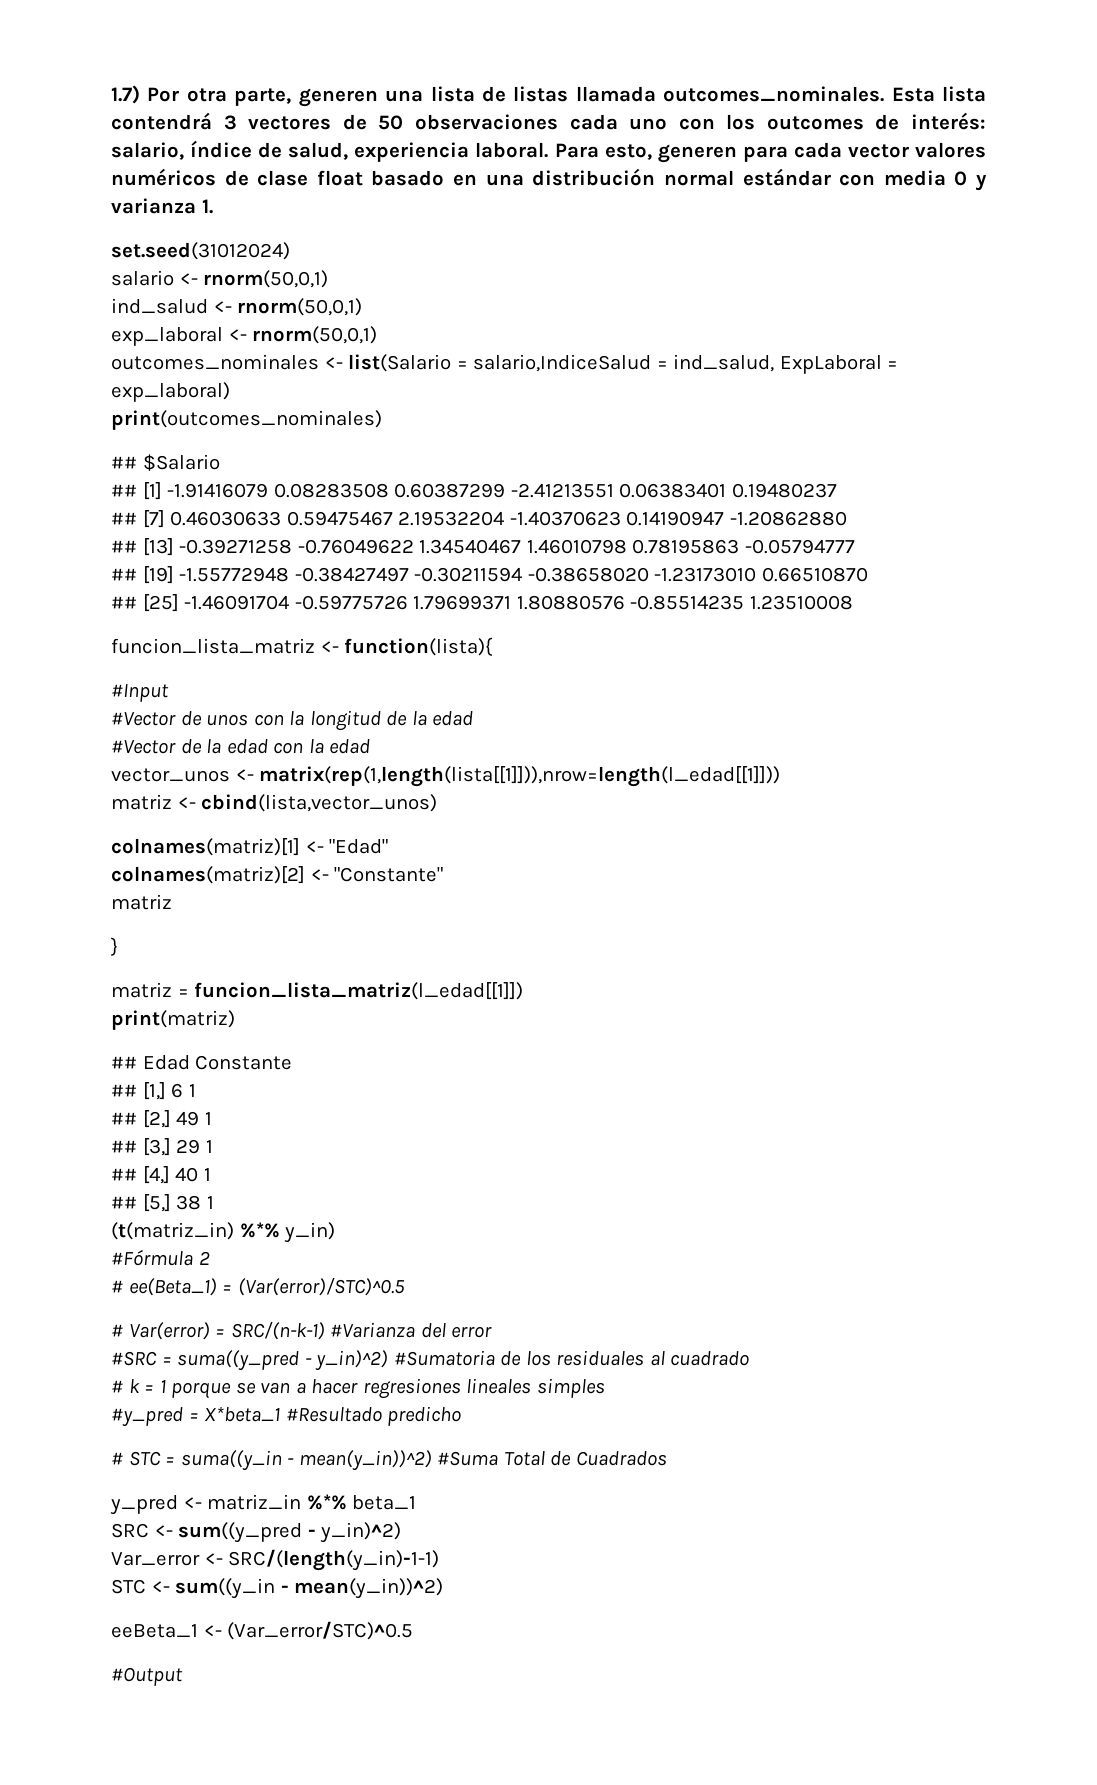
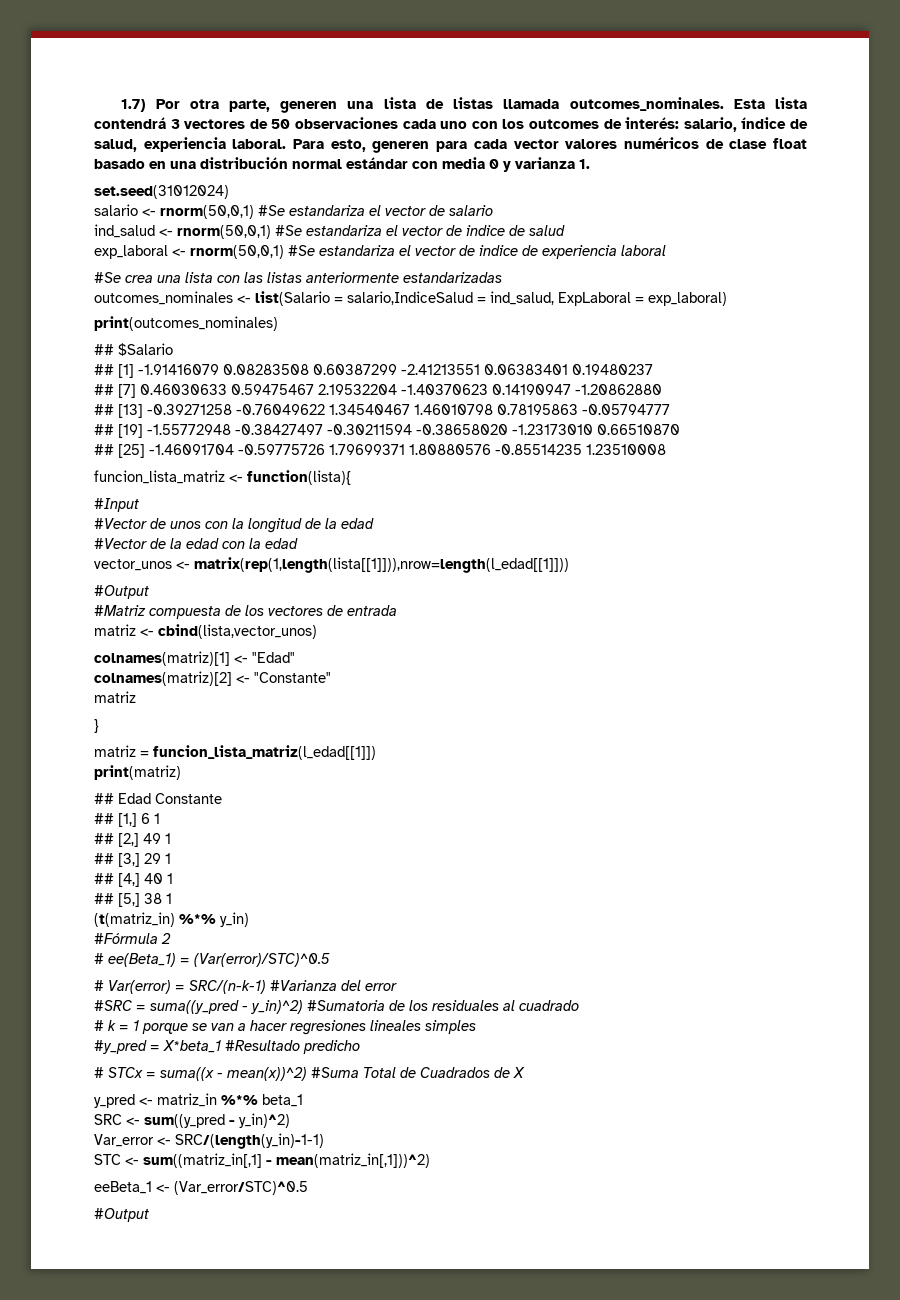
- salario <- rnorm(50,0,1)
- ind_salud <- rnorm(50,0,1)
- exp_laboral <- rnorm(50,0,1)
+ salario <- rnorm(50,0,1) #Se estandariza el vector de salario
+ ind_salud <- rnorm(50,0,1) #Se estandariza el vector de indice de salud
+ exp_laboral <- rnorm(50,0,1) #Se estandariza el vector de indice de experiencia laboral
+ #Se crea una lista con las listas anteriormente estandarizadas
  vector_unos <- matrix(rep(1,length(lista[[1]])),nrow=length(l_edad[[1]]))
+ #Output
+ #Matriz compuesta de los vectores de entrada
- # STC = suma((y_in - mean(y_in))^2) #Suma Total de Cuadrados
+ # STCx = suma((x - mean(x))^2) #Suma Total de Cuadrados de X
- STC <- sum((y_in - mean(y_in))^2)
+ STC <- sum((matriz_in[,1] - mean(matriz_in[,1]))^2)

